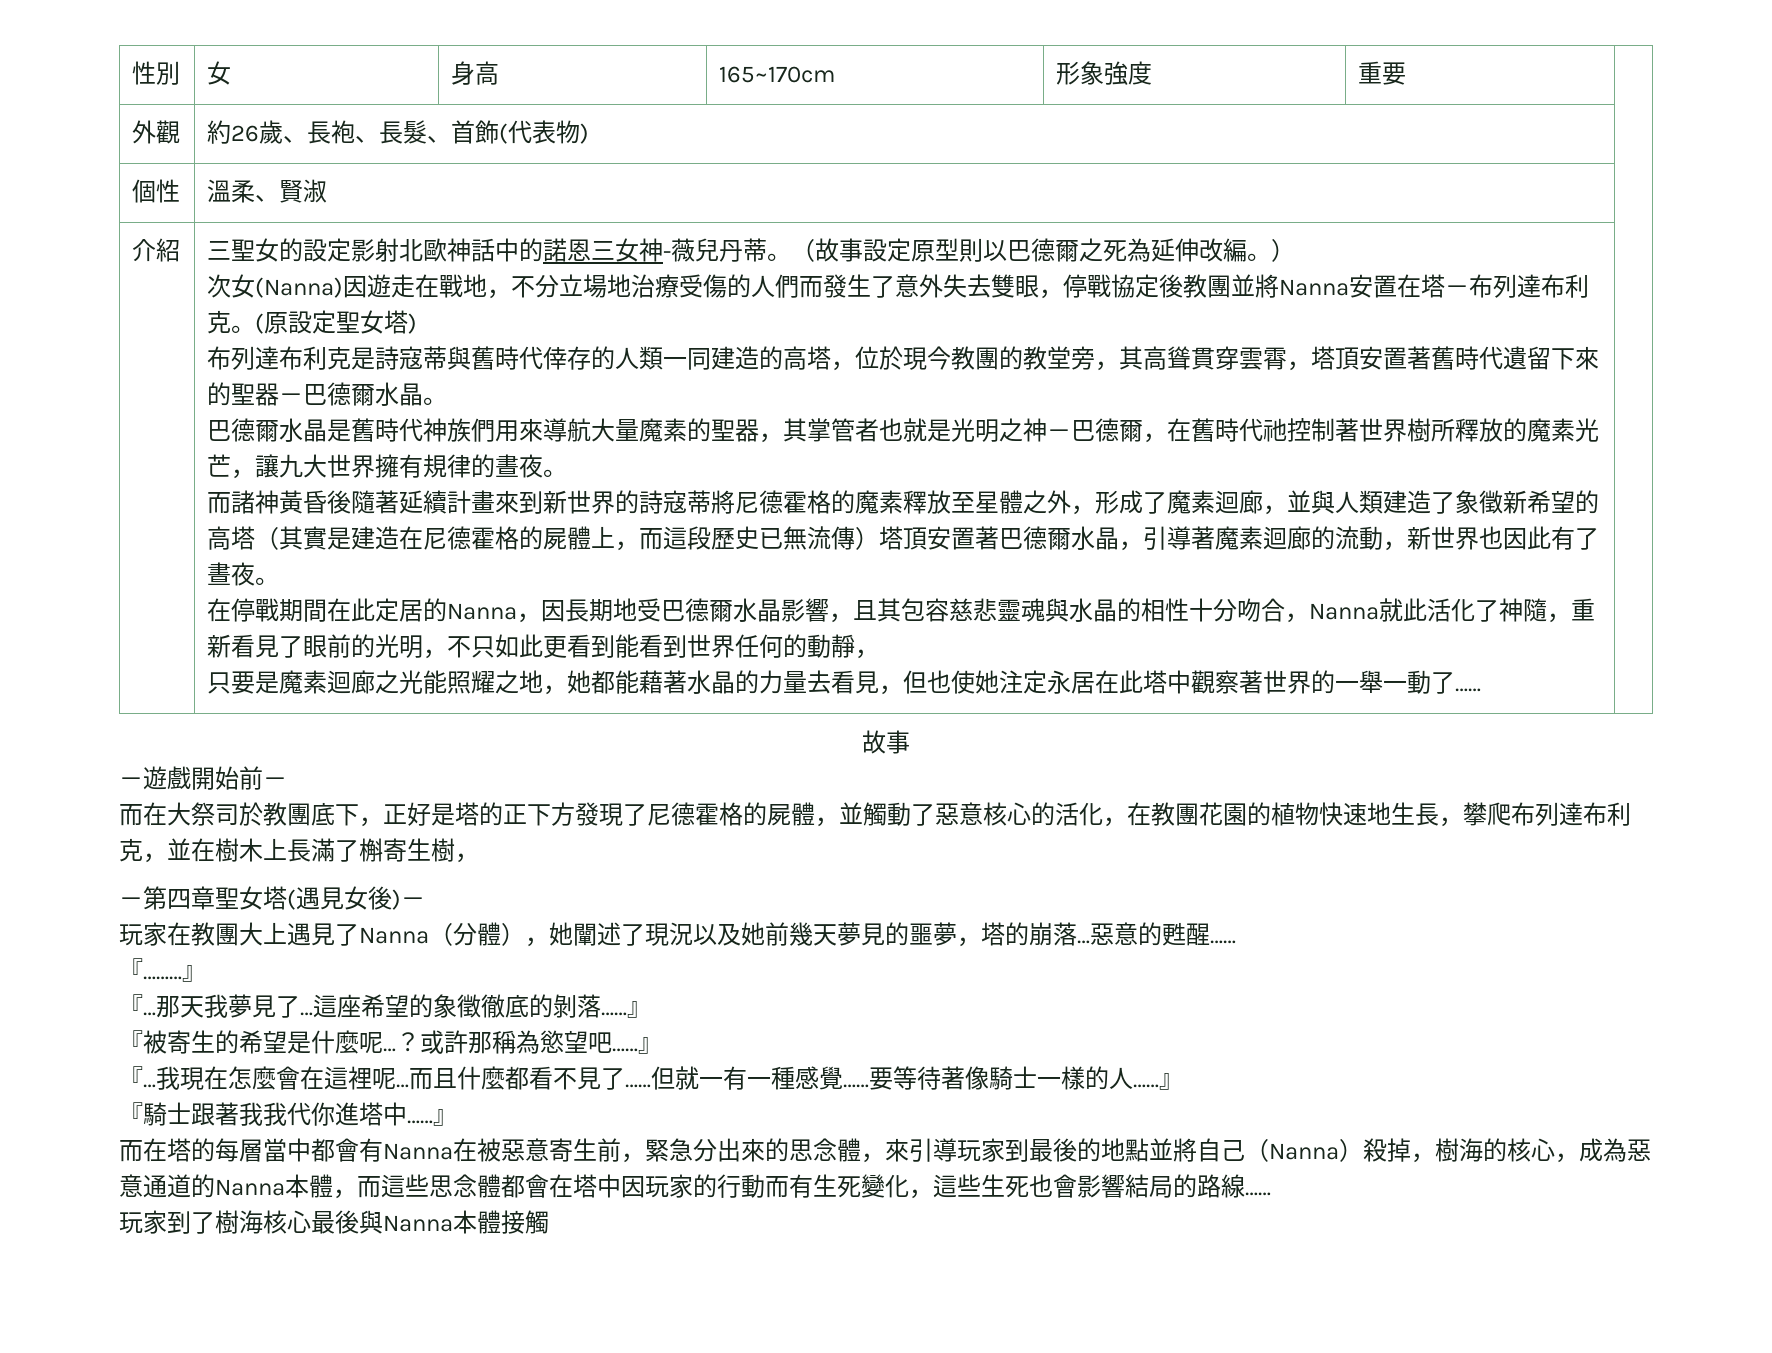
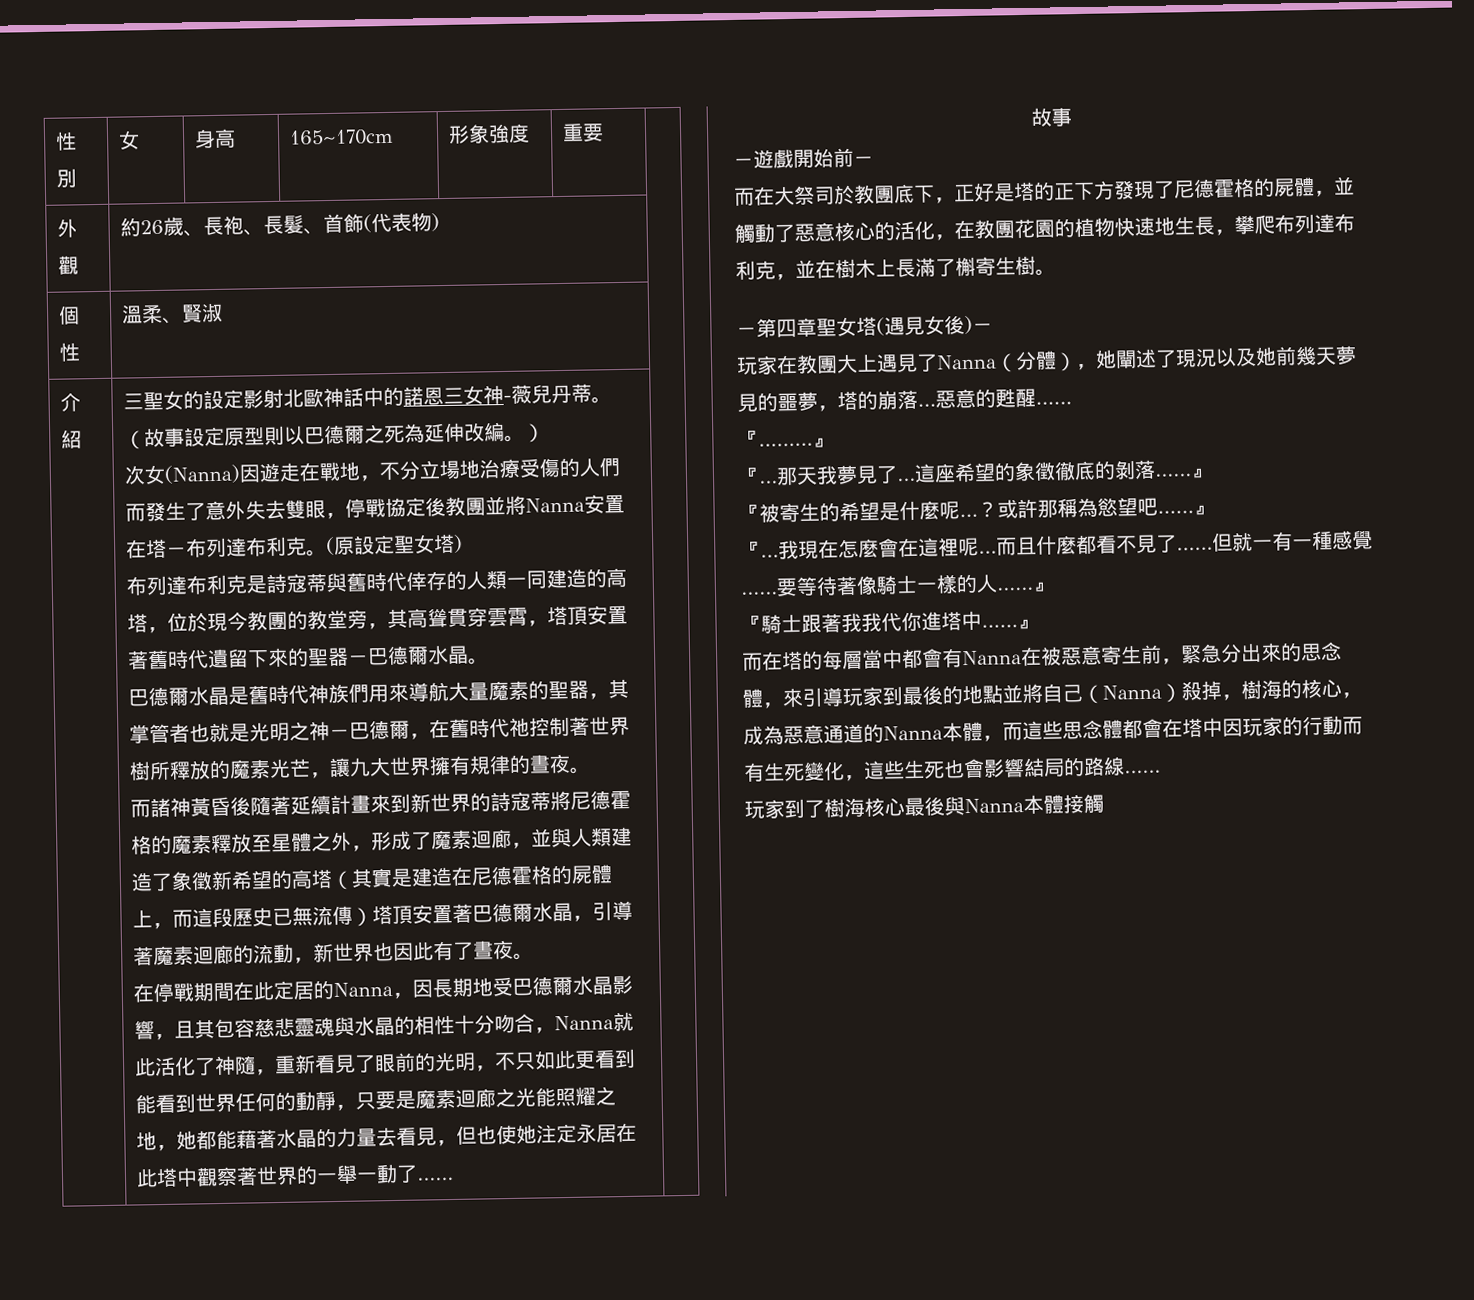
- 在停戰期間在此定居的Nanna，因長期地受巴德爾水晶影響，且其包容慈悲靈魂與水晶的相性十分吻合，Nanna就此活化了神隨，重新看見了眼前的光明，不只如此更看到能看到世界任何的動靜，
- 只要是魔素迴廊之光能照耀之地，她都能藉著水晶的力量去看見，但也使她注定永居在此塔中觀察著世界的一舉一動了……
+ 在停戰期間在此定居的Nanna，因長期地受巴德爾水晶影響，且其包容慈悲靈魂與水晶的相性十分吻合，Nanna就此活化了神隨，重新看見了眼前的光明，不只如此更看到能看到世界任何的動靜，只要是魔素迴廊之光能照耀之地，她都能藉著水晶的力量去看見，但也使她注定永居在此塔中觀察著世界的一舉一動了……
- 而在大祭司於教團底下，正好是塔的正下方發現了尼德霍格的屍體，並觸動了惡意核心的活化，在教團花園的植物快速地生長，攀爬布列達布利克，並在樹木上長滿了槲寄生樹，
+ 而在大祭司於教團底下，正好是塔的正下方發現了尼德霍格的屍體，並觸動了惡意核心的活化，在教團花園的植物快速地生長，攀爬布列達布利克，並在樹木上長滿了槲寄生樹。

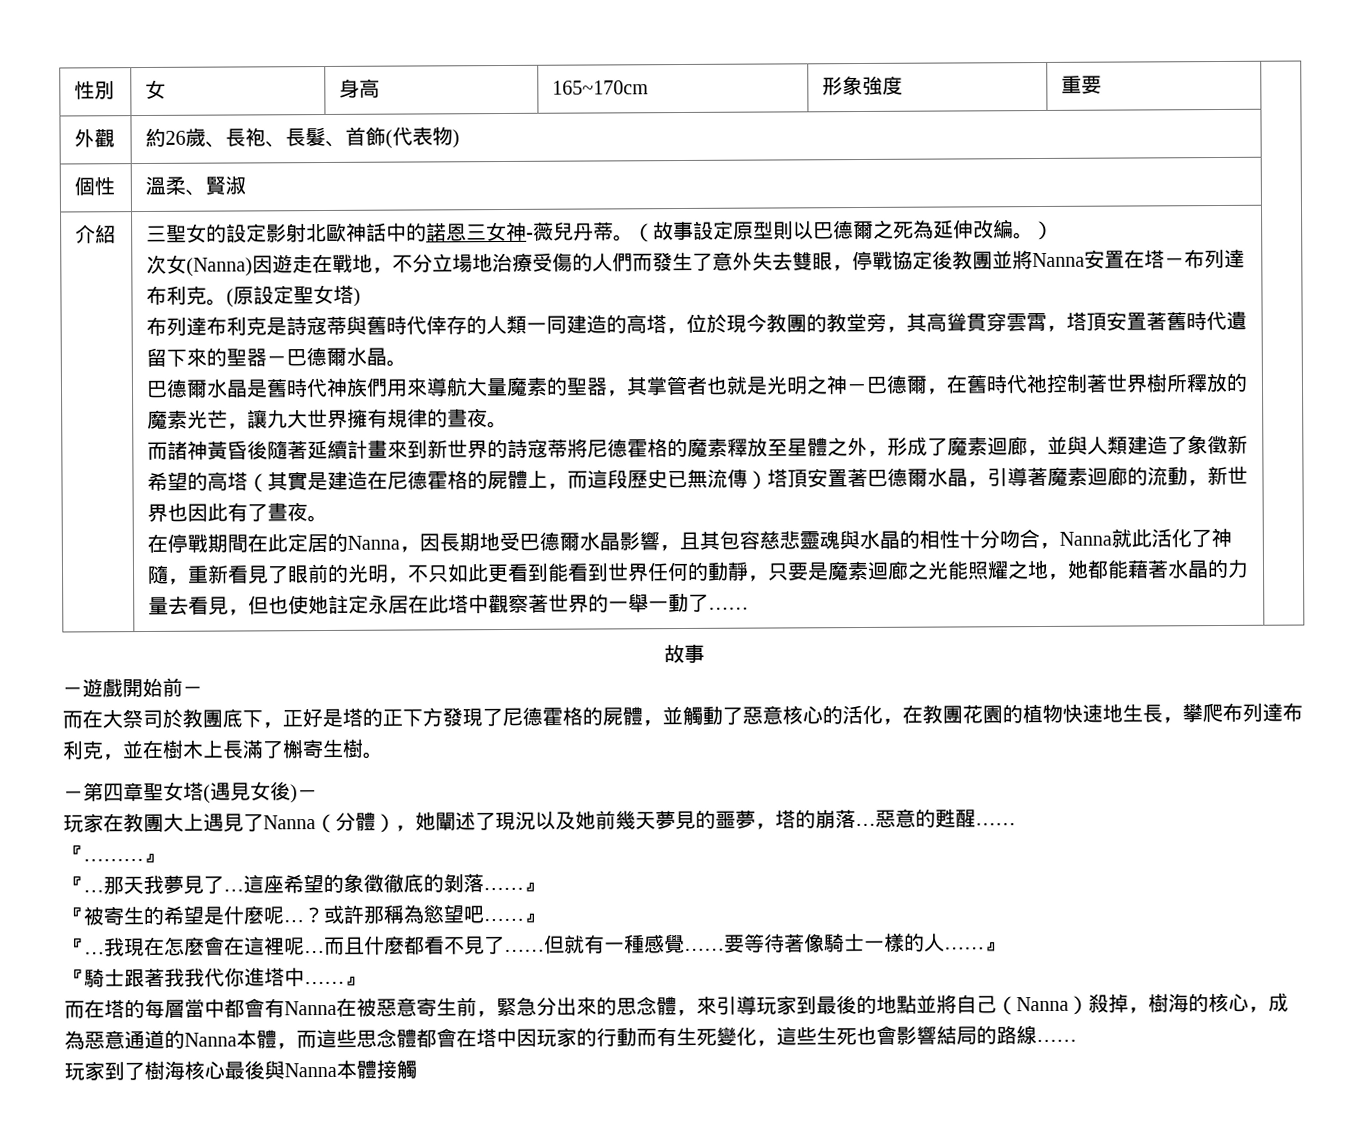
- 在停戰期間在此定居的Nanna，因長期地受巴德爾水晶影響，且其包容慈悲靈魂與水晶的相性十分吻合，Nanna就此活化了神隨，重新看見了眼前的光明，不只如此更看到能看到世界任何的動靜，只要是魔素迴廊之光能照耀之地，她都能藉著水晶的力量去看見，但也使她注定永居在此塔中觀察著世界的一舉一動了……
+ 在停戰期間在此定居的Nanna，因長期地受巴德爾水晶影響，且其包容慈悲靈魂與水晶的相性十分吻合，Nanna就此活化了神隨，重新看見了眼前的光明，不只如此更看到能看到世界任何的動靜，只要是魔素迴廊之光能照耀之地，她都能藉著水晶的力量去看見，但也使她註定永居在此塔中觀察著世界的一舉一動了……
- 但就一有一種感覺……
+ 但就有一種感覺……

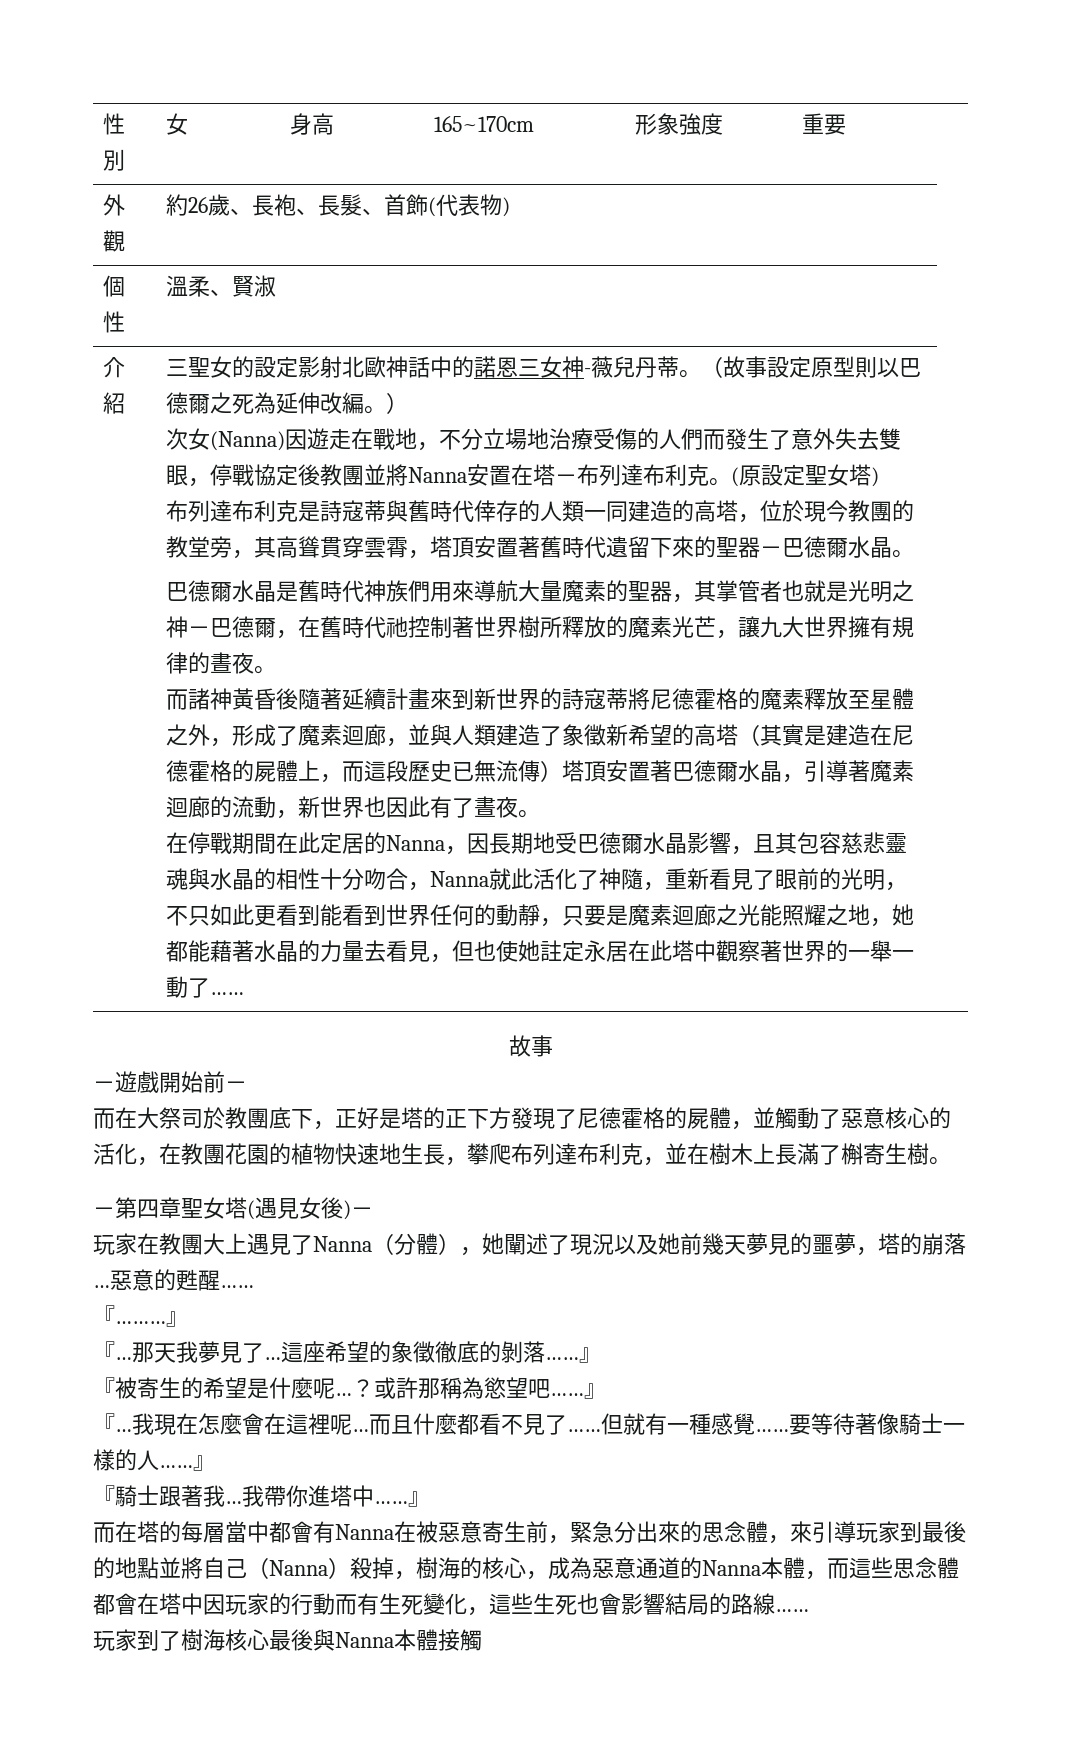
- 『騎士跟著我我代你進塔中……』
+ 『騎士跟著我…我帶你進塔中……』

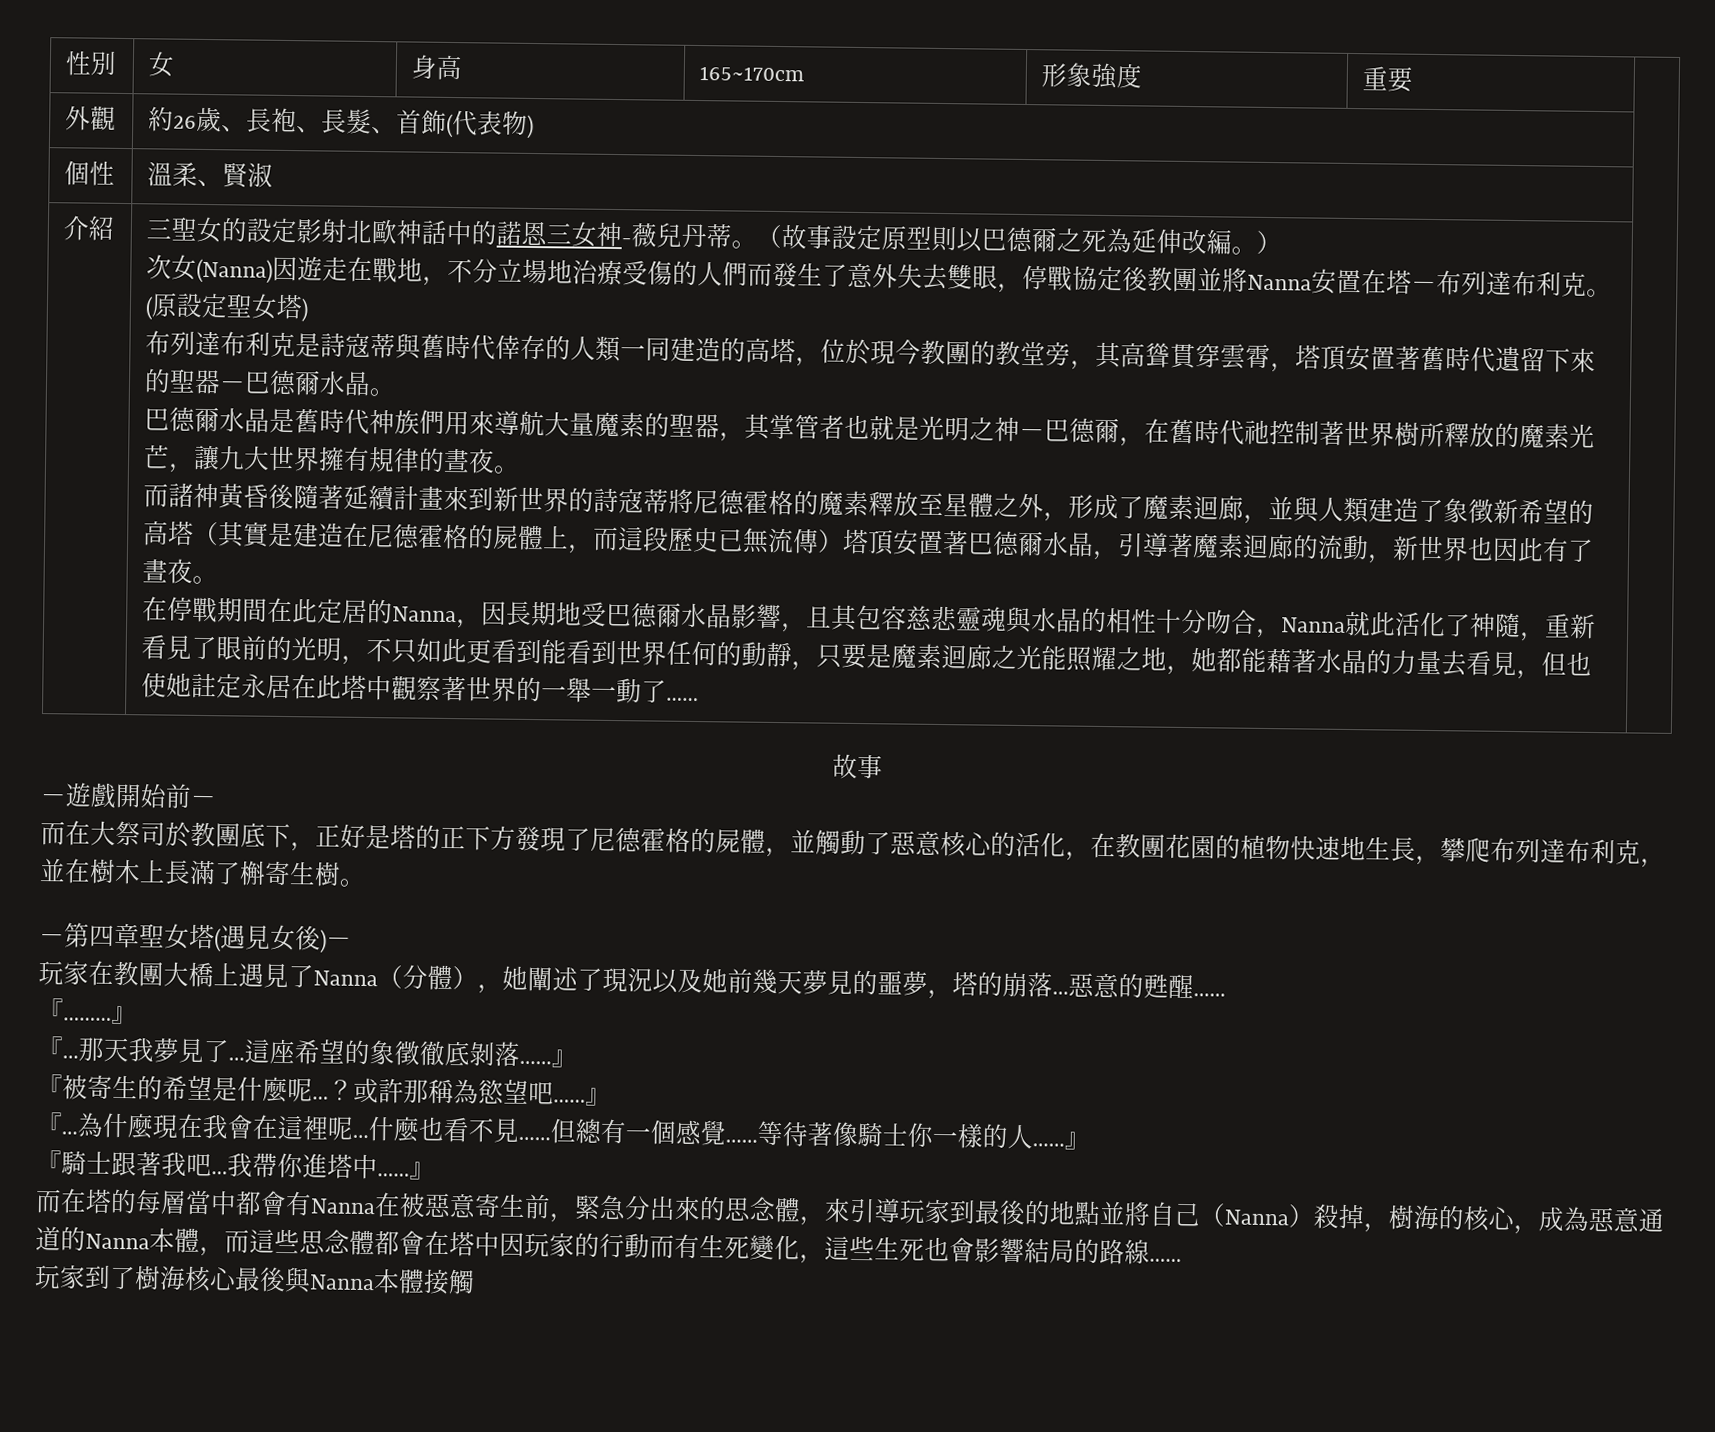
- 玩家在教團大上遇見了Nanna（分體），她闡述了現況以及她前幾天夢見的噩夢，塔的崩落…
+ 玩家在教團大橋上遇見了Nanna（分體），她闡述了現況以及她前幾天夢見的噩夢，塔的崩落…
- 這座希望的象徵徹底的剝落……』
+ 這座希望的象徵徹底剝落……』
- 我現在怎麼會在這裡呢…
+ 為什麼現在我會在這裡呢…
- 而且什麼都看不見了……但就有一種感覺……
+ 什麼也看不見……但總有一個感覺……
- 要等待著像騎士一樣的人……』
+ 等待著像騎士你一樣的人……』
- 『騎士跟著我…
+ 『騎士跟著我吧…

